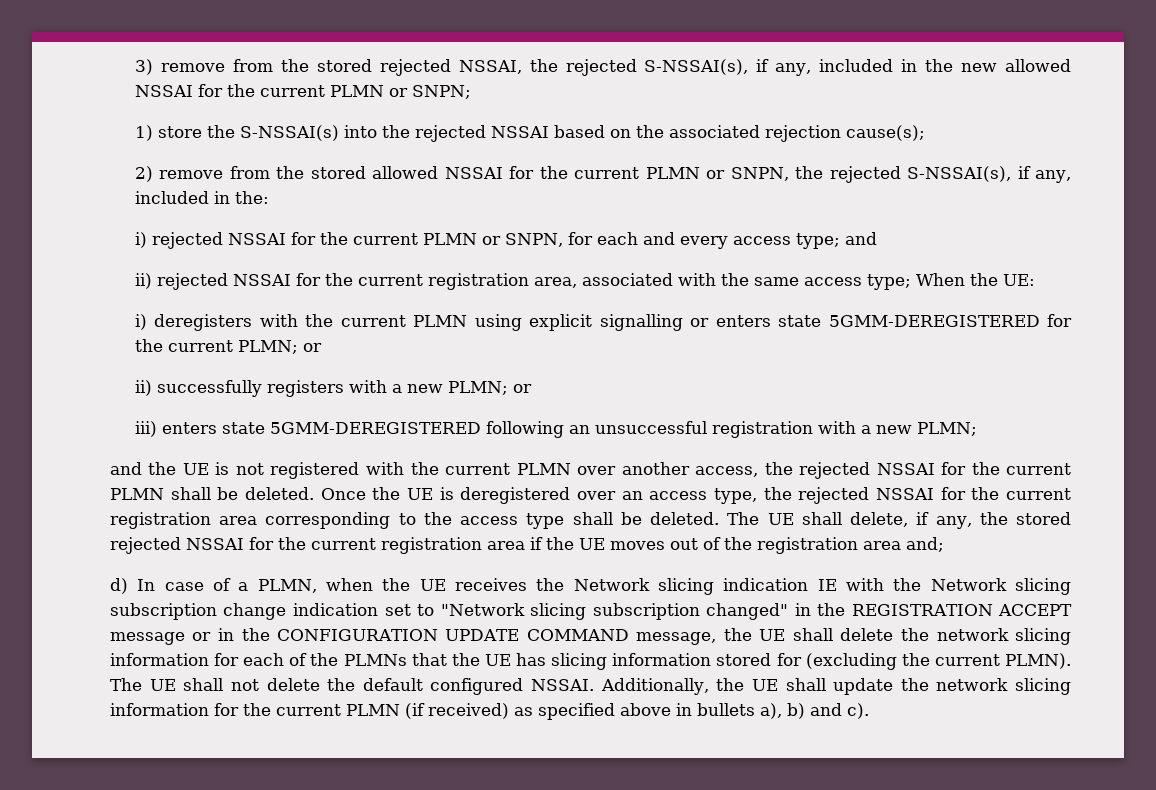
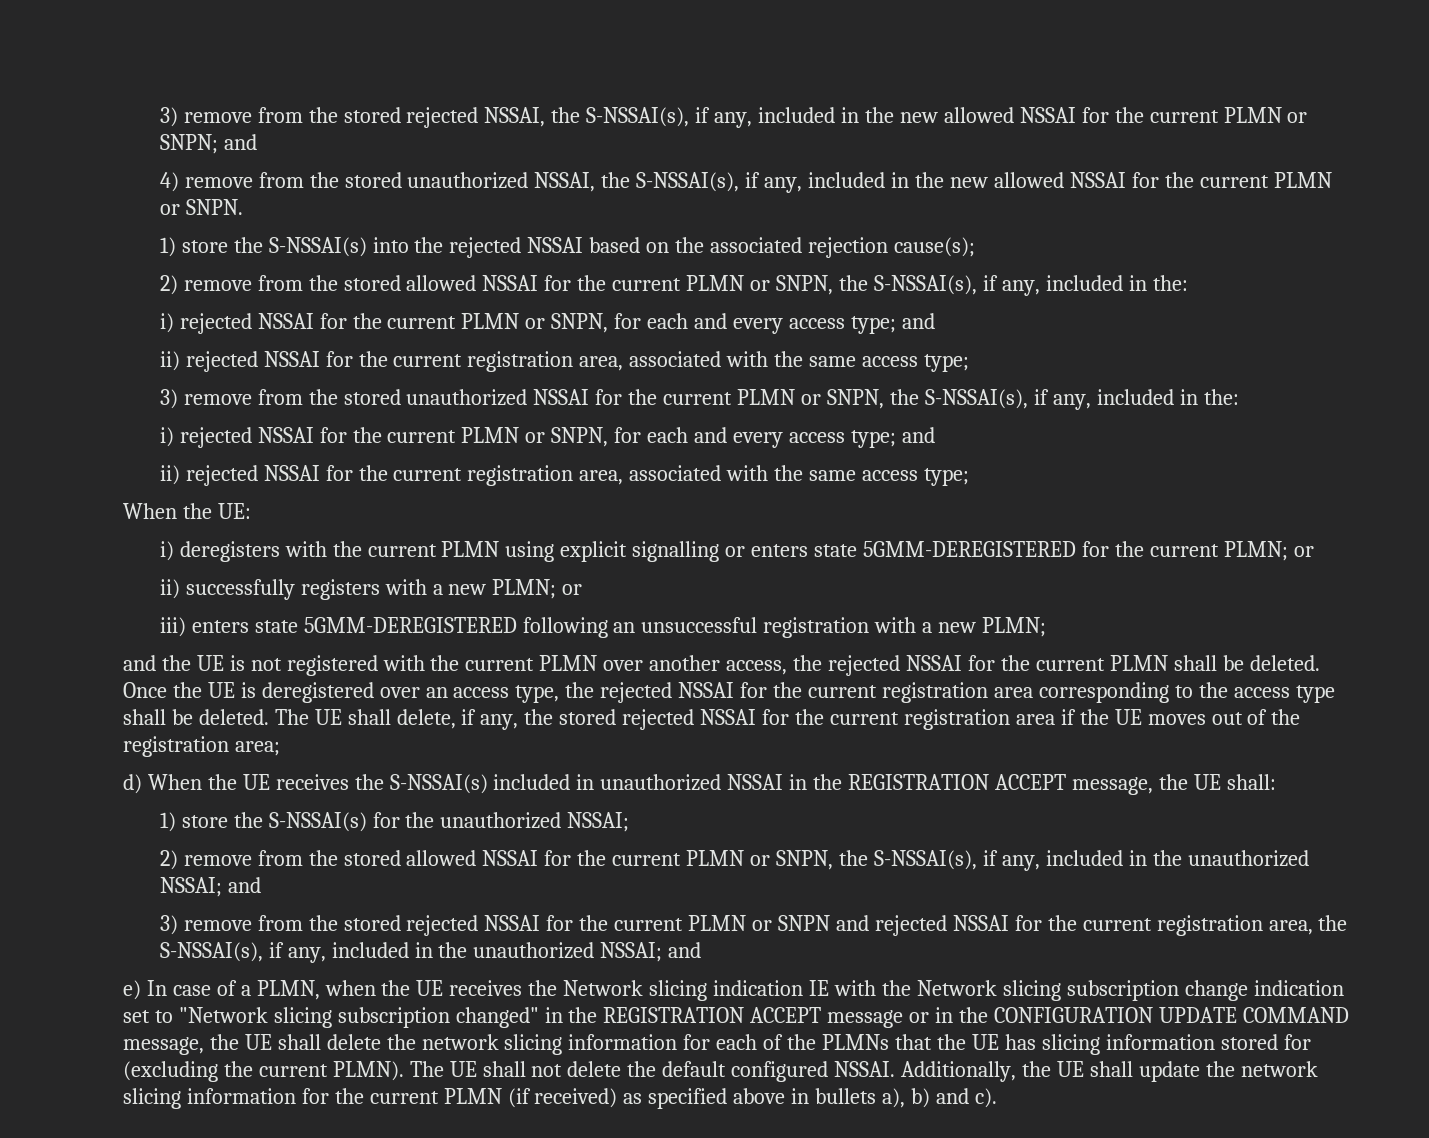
- 3) remove from the stored rejected NSSAI, the rejected S-NSSAI(s), if any, included in the new allowed NSSAI for the current PLMN or SNPN;
+ 3) remove from the stored rejected NSSAI, the S-NSSAI(s), if any, included in the new allowed NSSAI for the current PLMN or SNPN; and
+ 4) remove from the stored unauthorized NSSAI, the S-NSSAI(s), if any, included in the new allowed NSSAI for the current PLMN or SNPN.
- 2) remove from the stored allowed NSSAI for the current PLMN or SNPN, the rejected S-NSSAI(s), if any, included in the:
+ 2) remove from the stored allowed NSSAI for the current PLMN or SNPN, the S-NSSAI(s), if any, included in the:
  i) rejected NSSAI for the current PLMN or SNPN, for each and every access type; and
- ii) rejected NSSAI for the current registration area, associated with the same access type; When the UE:
+ ii) rejected NSSAI for the current registration area, associated with the same access type;
+ 3) remove from the stored unauthorized NSSAI for the current PLMN or SNPN, the S-NSSAI(s), if any, included in the:
+ i) rejected NSSAI for the current PLMN or SNPN, for each and every access type; and
+ ii) rejected NSSAI for the current registration area, associated with the same access type;
+ When the UE:
- The UE shall delete, if any, the stored rejected NSSAI for the current registration area if the UE moves out of the registration area and;
+ The UE shall delete, if any, the stored rejected NSSAI for the current registration area if the UE moves out of the registration area;
- d) In case of a PLMN, when the UE receives the Network slicing indication IE with the Network slicing subscription change indication set to "Network slicing subscription changed" in the REGISTRATION ACCEPT message or in the CONFIGURATION UPDATE COMMAND message, the UE shall delete the network slicing information for each of the PLMNs that the UE has slicing information stored for (excluding the current PLMN).
+ d) When the UE receives the S-NSSAI(s) included in unauthorized NSSAI in the REGISTRATION ACCEPT message, the UE shall:
+ 1) store the S-NSSAI(s) for the unauthorized NSSAI;
+ 2) remove from the stored allowed NSSAI for the current PLMN or SNPN, the S-NSSAI(s), if any, included in the unauthorized NSSAI; and
+ 3) remove from the stored rejected NSSAI for the current PLMN or SNPN and rejected NSSAI for the current registration area, the S-NSSAI(s), if any, included in the unauthorized NSSAI; and
+ e) In case of a PLMN, when the UE receives the Network slicing indication IE with the Network slicing subscription change indication set to "Network slicing subscription changed" in the REGISTRATION ACCEPT message or in the CONFIGURATION UPDATE COMMAND message, the UE shall delete the network slicing information for each of the PLMNs that the UE has slicing information stored for (excluding the current PLMN).

